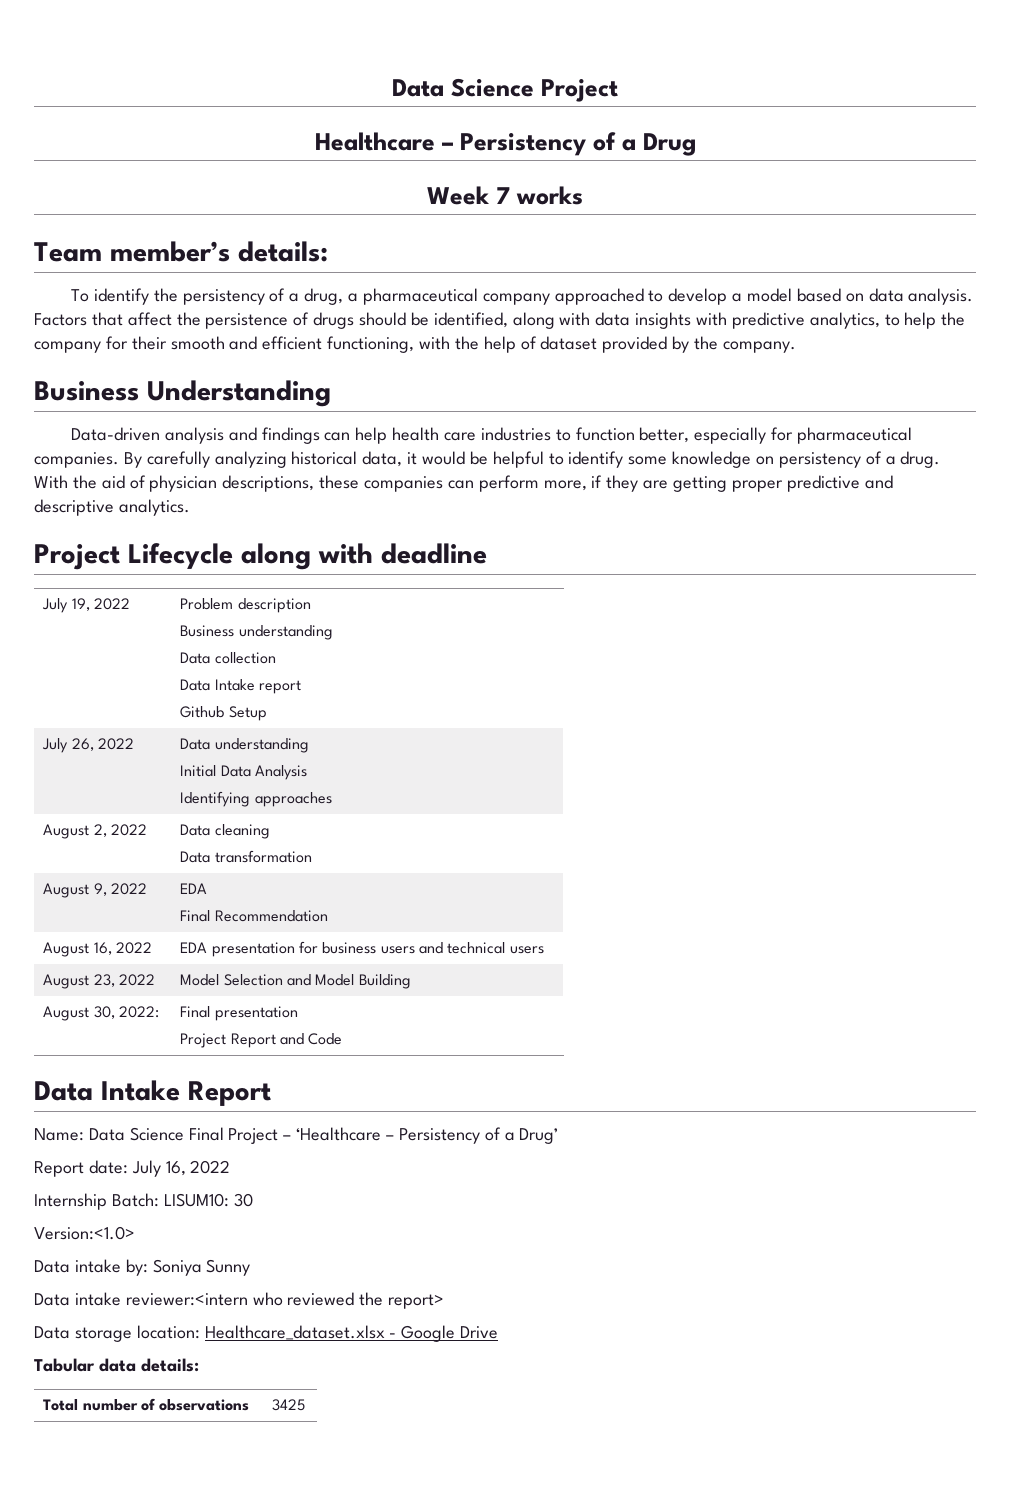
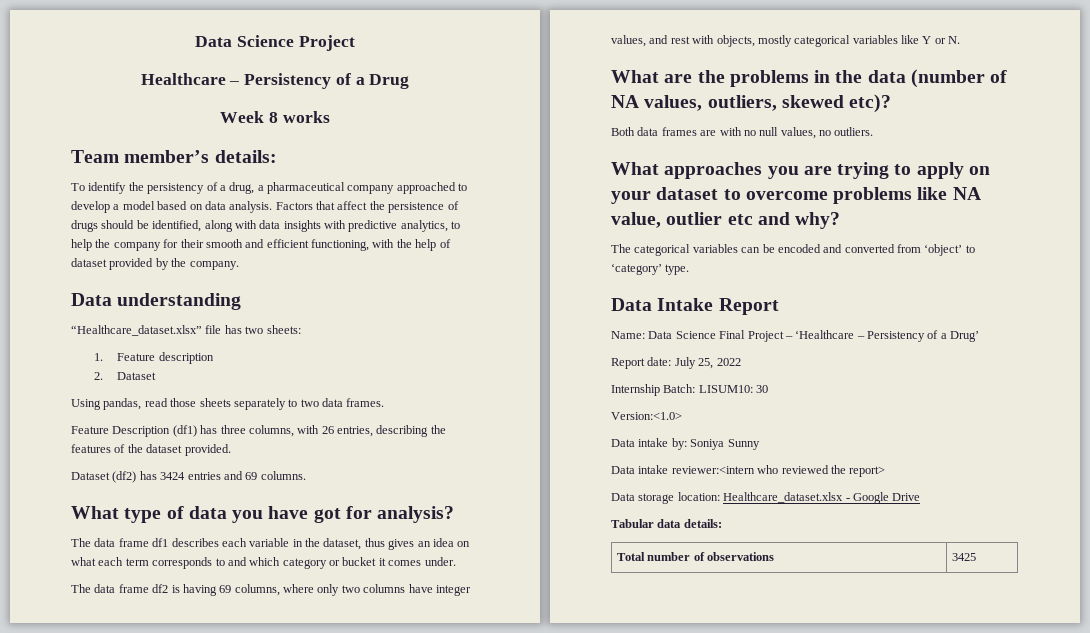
- Week 7 works
+ Week 8 works
- Business Understanding
- Data-driven analysis and findings can help health care industries to function better, especially for pharmaceutical companies. By carefully analyzing historical data, it would be helpful to identify some knowledge on persistency of a drug. With the aid of physician descriptions, these companies can perform more, if they are getting proper predictive and descriptive analytics.
- Project Lifecycle along with deadline
- July 19, 2022 | Problem description
- Business understanding
- Data collection
- Data Intake report
- Github Setup
- July 26, 2022 | Data understanding
- Initial Data Analysis
- Identifying approaches
- August 2, 2022 | Data cleaning
- Data transformation
- August 9, 2022 | EDA
- Final Recommendation
- August 16, 2022 | EDA presentation for business users and technical users
- August 23, 2022 | Model Selection and Model Building
- August 30, 2022: | Final presentation
- Project Report and Code
+ Data understanding
+ “Healthcare_dataset.xlsx” file has two sheets:
+ 1. Feature description
+ 2. Dataset
+ Using pandas, read those sheets separately to two data frames.
+ Feature Description (df1) has three columns, with 26 entries, describing the features of the dataset provided.
+ Dataset (df2) has 3424 entries and 69 columns.
+ What type of data you have got for analysis?
+ The data frame df1 describes each variable in the dataset, thus gives an idea on what each term corresponds to and which category or bucket it comes under.
+ The data frame df2 is having 69 columns, where only two columns have integer values, and rest with objects, mostly categorical variables like Y or N.
+ What are the problems in the data (number of NA values, outliers, skewed etc)?
+ Both data frames are with no null values, no outliers.
+ What approaches you are trying to apply on your dataset to overcome problems like NA value, outlier etc and why?
+ The categorical variables can be encoded and converted from ‘object’ to ‘category’ type.
- Report date: July 16, 2022
+ Report date: July 25, 2022

